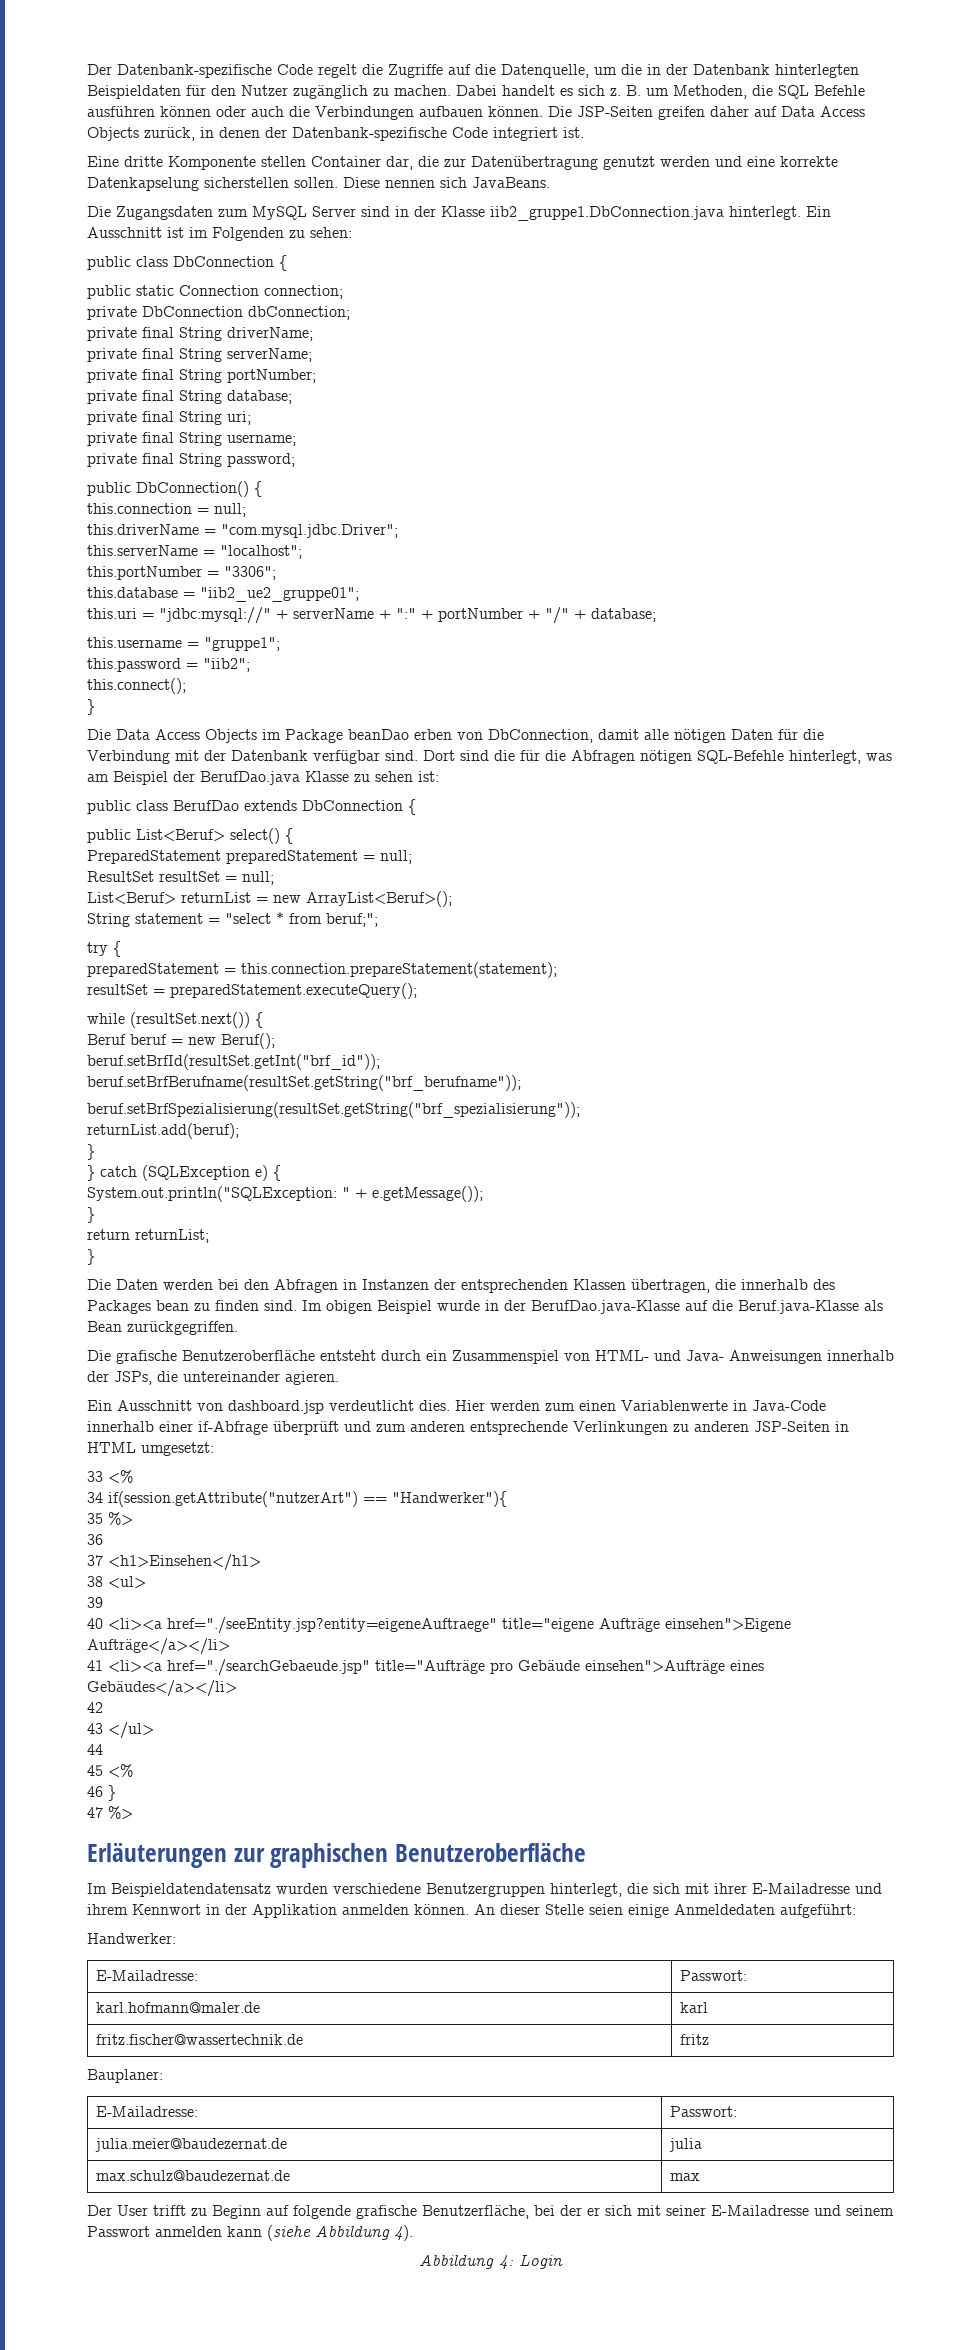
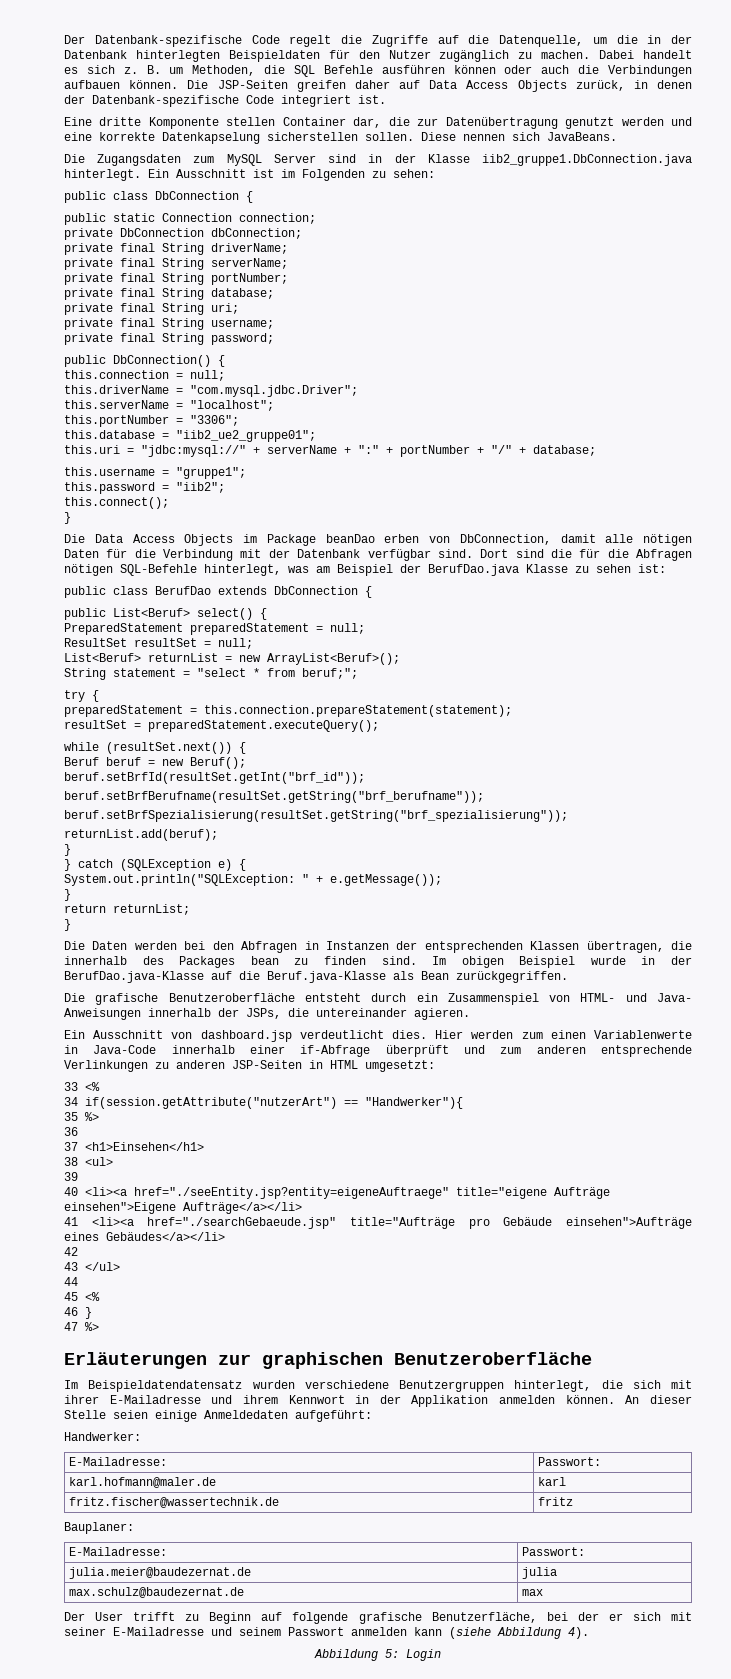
- Abbildung 4: Login
+ Abbildung 5: Login

